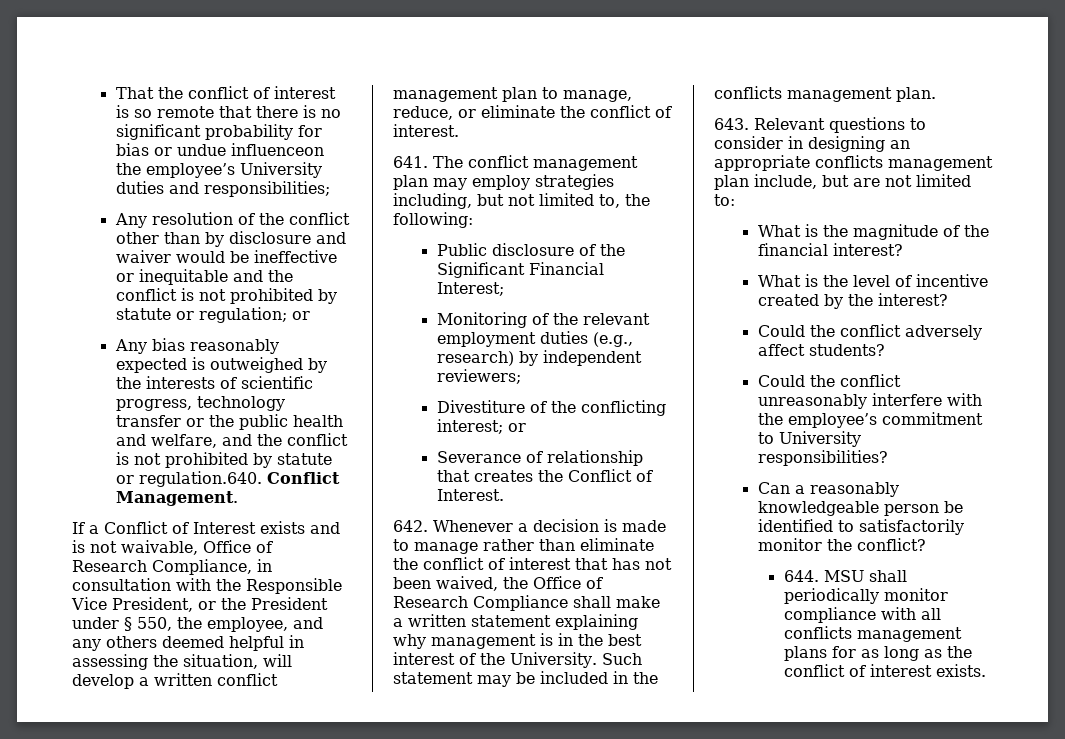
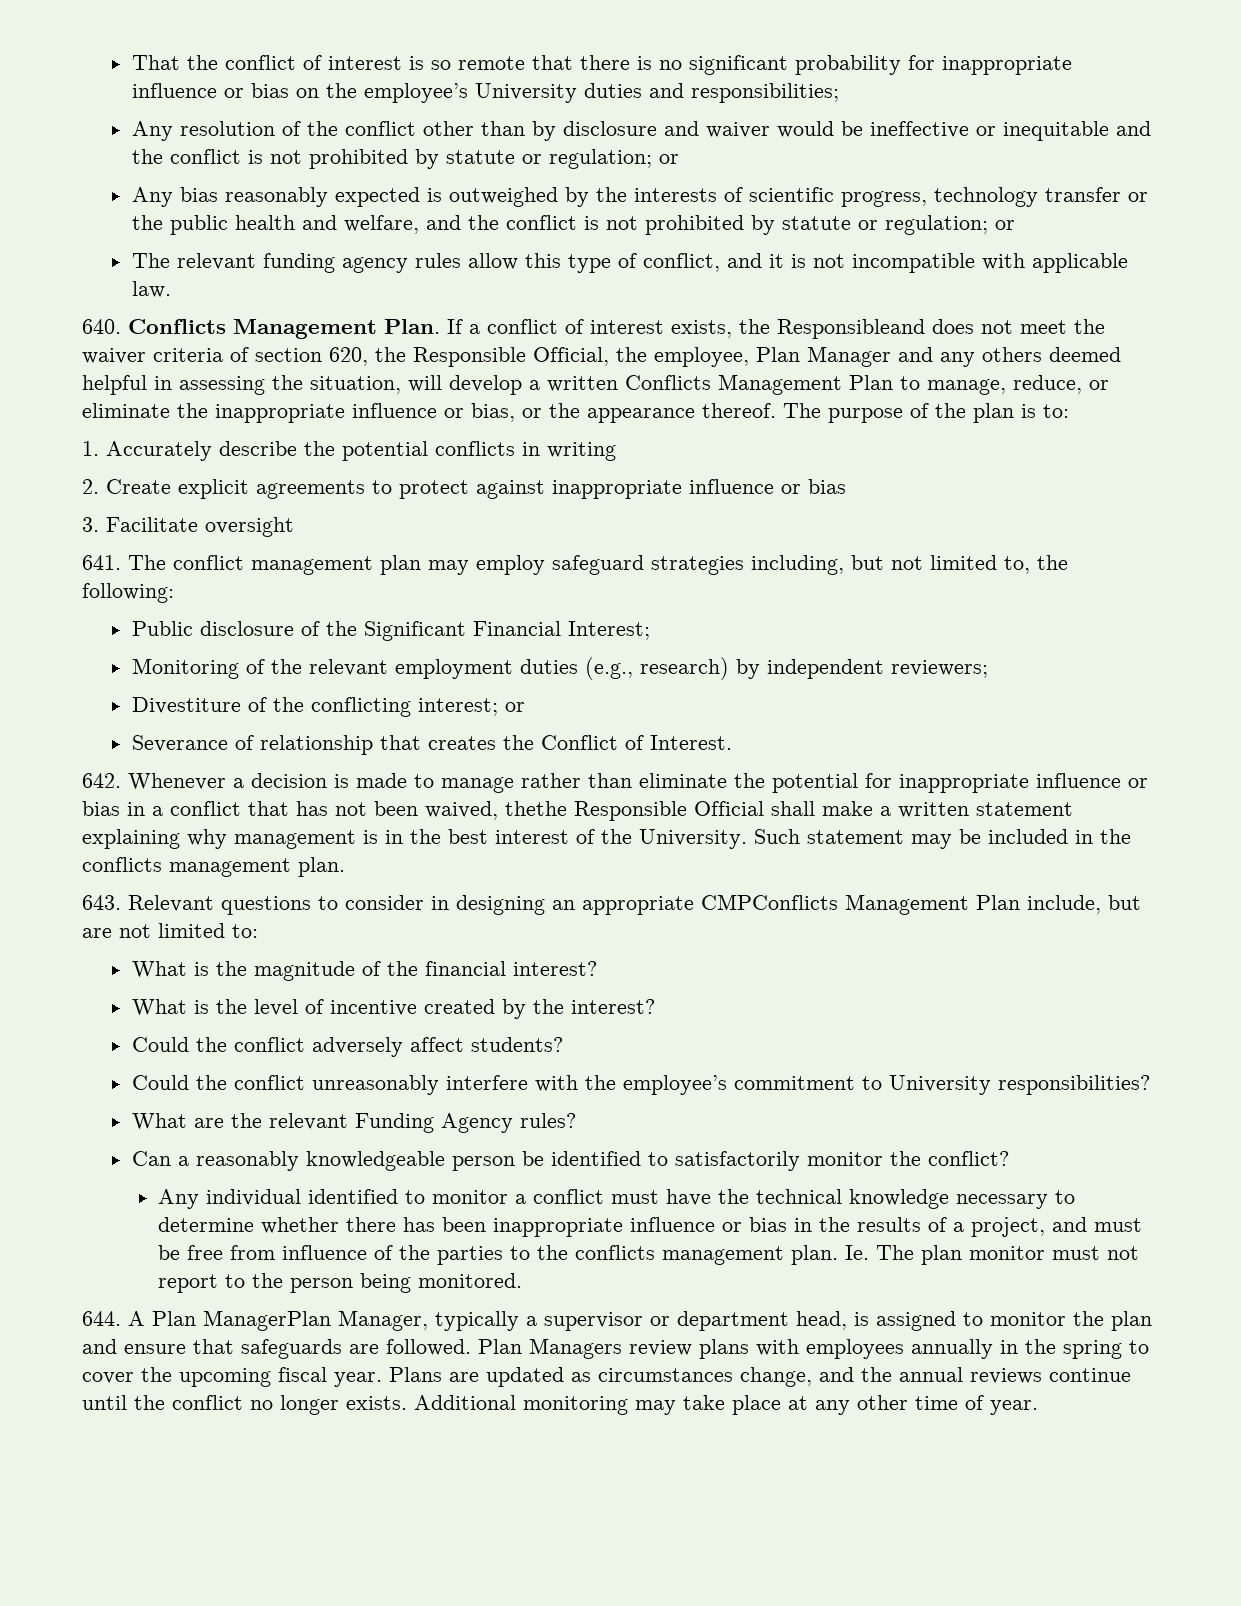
- That the conflict of interest is so remote that there is no significant probability for bias or undue influenceon the employee’s University duties and responsibilities;
+ That the conflict of interest is so remote that there is no significant probability for inappropriate influence or bias on the employee’s University duties and responsibilities;
- Any bias reasonably expected is outweighed by the interests of scientific progress, technology transfer or the public health and welfare, and the conflict is not prohibited by statute or regulation.640. Conflict Management.
- If a Conflict of Interest exists and is not waivable, Office of Research Compliance, in consultation with the Responsible Vice President, or the President under § 550, the employee, and any others deemed helpful in assessing the situation, will develop a written conflict management plan to manage, reduce, or eliminate the conflict of interest.
+ Any bias reasonably expected is outweighed by the interests of scientific progress, technology transfer or the public health and welfare, and the conflict is not prohibited by statute or regulation; or
+ The relevant funding agency rules allow this type of conflict, and it is not incompatible with applicable law.
+ 640. Conflicts Management Plan. If a conflict of interest exists, the Responsibleand does not meet the waiver criteria of section 620, the Responsible Official, the employee, Plan Manager and any others deemed helpful in assessing the situation, will develop a written Conflicts Management Plan to manage, reduce, or eliminate the inappropriate influence or bias, or the appearance thereof. The purpose of the plan is to:
+ 1. Accurately describe the potential conflicts in writing
+ 2. Create explicit agreements to protect against inappropriate influence or bias
+ 3. Facilitate oversight
- 641. The conflict management plan may employ strategies including, but not limited to, the following:
+ 641. The conflict management plan may employ safeguard strategies including, but not limited to, the following:
- 642. Whenever a decision is made to manage rather than eliminate the conflict of interest that has not been waived, the Office of Research Compliance shall make a written statement explaining why management is in the best interest of the University.
+ 642. Whenever a decision is made to manage rather than eliminate the potential for inappropriate influence or bias in a conflict that has not been waived, thethe Responsible Official shall make a written statement explaining why management is in the best interest of the University.
- 643. Relevant questions to consider in designing an appropriate conflicts management plan include, but are not limited to:
+ 643. Relevant questions to consider in designing an appropriate CMPConflicts Management Plan include, but are not limited to:
+ What are the relevant Funding Agency rules?
- 644. MSU shall periodically monitor compliance with all conflicts management plans for as long as the conflict of interest exists.
+ Any individual identified to monitor a conflict must have the technical knowledge necessary to determine whether there has been inappropriate influence or bias in the results of a project, and must be free from influence of the parties to the conflicts management plan. Ie. The plan monitor must not report to the person being monitored.
+ 644. A Plan ManagerPlan Manager, typically a supervisor or department head, is assigned to monitor the plan and ensure that safeguards are followed. Plan Managers review plans with employees annually in the spring to cover the upcoming fiscal year. Plans are updated as circumstances change, and the annual reviews continue until the conflict no longer exists. Additional monitoring may take place at any other time of year.

